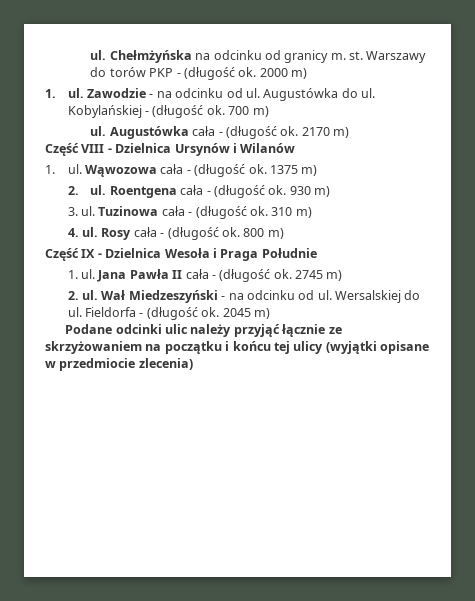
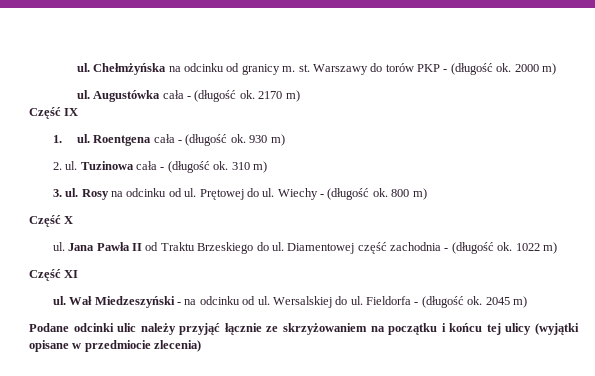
- 1. ul. Zawodzie - na odcinku od ul. Augustówka do ul. Kobylańskiej - (długość ok. 700 m)
- Część VIII - Dzielnica Ursynów i Wilanów
- 1. ul. Wąwozowa cała - (długość ok. 1375 m)
- 2. ul.
+ Część IX
+ 1. ul.
- 3. ul.
+ 2. ul.
- 4. ul.
+ 3. ul.
- Rosy cała - (długość ok.
+ Rosy na odcinku od ul. Prętowej do ul. Wiechy - (długość ok.
- Część IX - Dzielnica Wesoła i Praga Południe
- 1. ul. Jana Pawła II cała - (długość ok. 2745 m)
- 2. ul.
+ Część X
+ ul. Jana Pawła II od Traktu Brzeskiego do ul. Diamentowej część zachodnia - (długość ok. 1022 m)
+ Część XI
+ ul.

